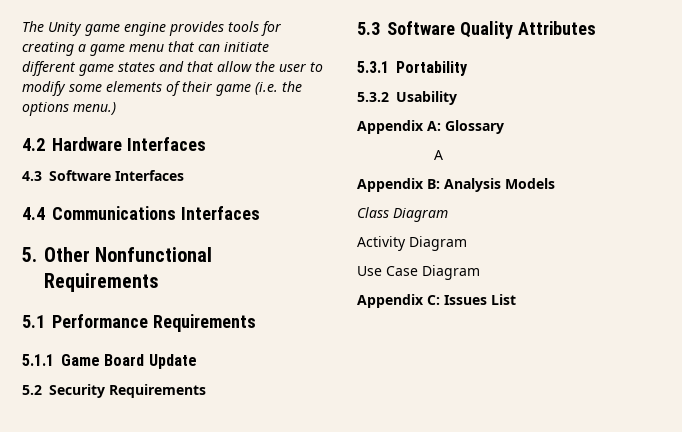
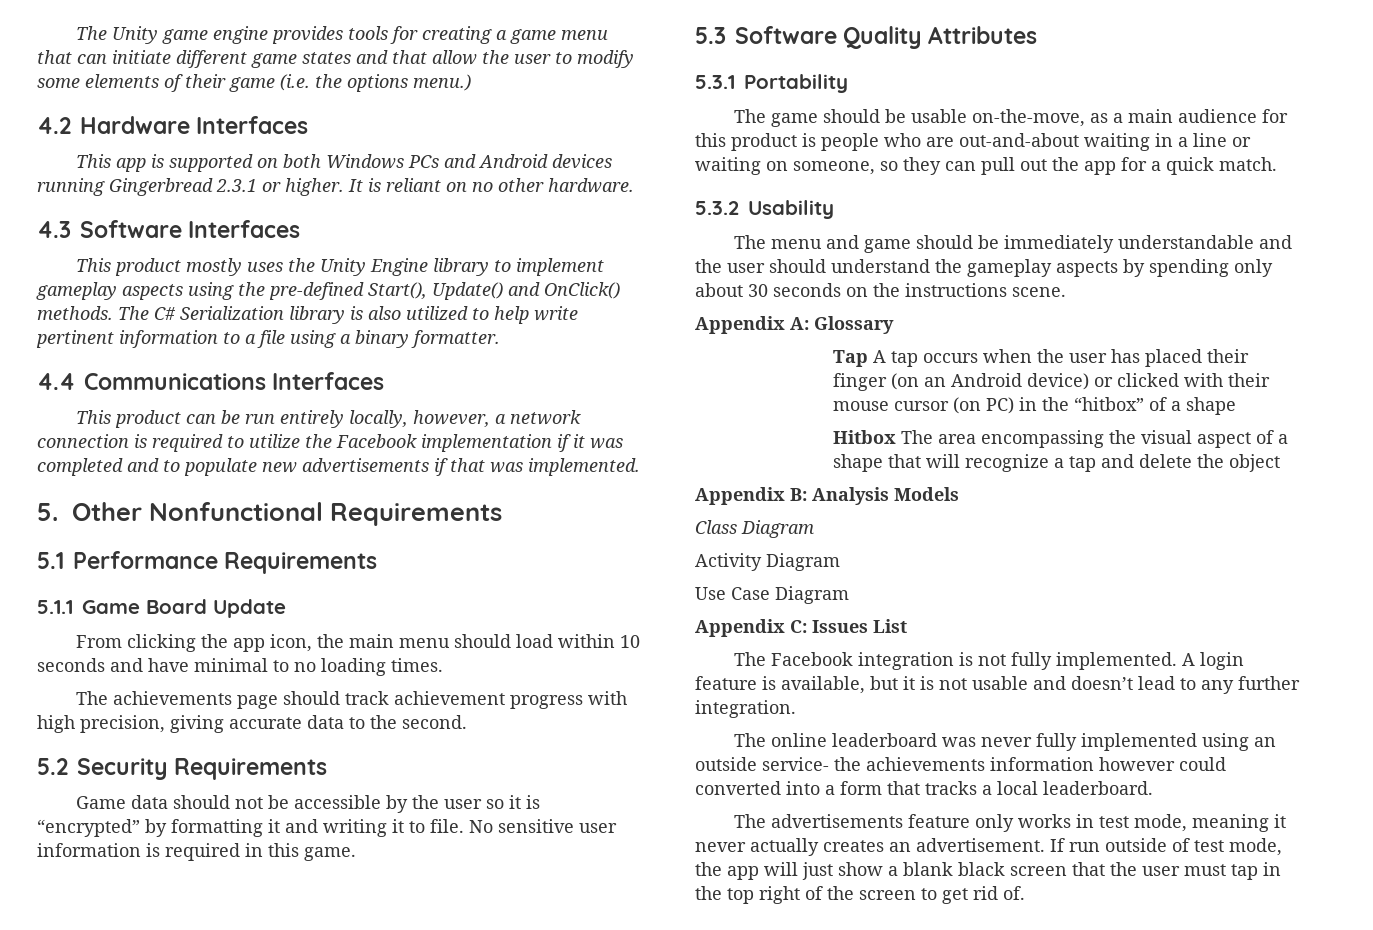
+ This app is supported on both Windows PCs and Android devices running Gingerbread 2.3.1 or higher. It is reliant on no other hardware.
  4.3 Software Interfaces
+ This product mostly uses the Unity Engine library to implement gameplay aspects using the pre-defined Start(), Update() and OnClick() methods. The C# Serialization library is also utilized to help write pertinent information to a file using a binary formatter.
  4.4 Communications Interfaces
+ This product can be run entirely locally, however, a network connection is required to utilize the Facebook implementation if it was completed and to populate new advertisements if that was implemented.
+ From clicking the app icon, the main menu should load within 10 seconds and have minimal to no loading times.
+ The achievements page should track achievement progress with high precision, giving accurate data to the second.
  5.2 Security Requirements
+ Game data should not be accessible by the user so it is “encrypted” by formatting it and writing it to file. No sensitive user information is required in this game.
+ The game should be usable on-the-move, as a main audience for this product is people who are out-and-about waiting in a line or waiting on someone, so they can pull out the app for a quick match.
  5.3.2 Usability
+ The menu and game should be immediately understandable and the user should understand the gameplay aspects by spending only about 30 seconds on the instructions scene.
- A
+ Tap A tap occurs when the user has placed their finger (on an Android device) or clicked with their mouse cursor (on PC) in the “hitbox” of a shape
+ Hitbox The area encompassing the visual aspect of a shape that will recognize a tap and delete the object
+ The Facebook integration is not fully implemented. A login feature is available, but it is not usable and doesn’t lead to any further integration.
+ The online leaderboard was never fully implemented using an outside service- the achievements information however could converted into a form that tracks a local leaderboard.
+ The advertisements feature only works in test mode, meaning it never actually creates an advertisement. If run outside of test mode, the app will just show a blank black screen that the user must tap in the top right of the screen to get rid of.

